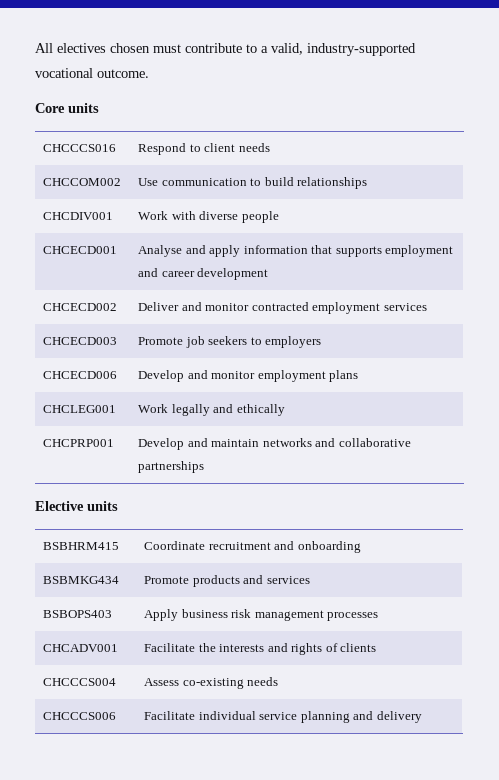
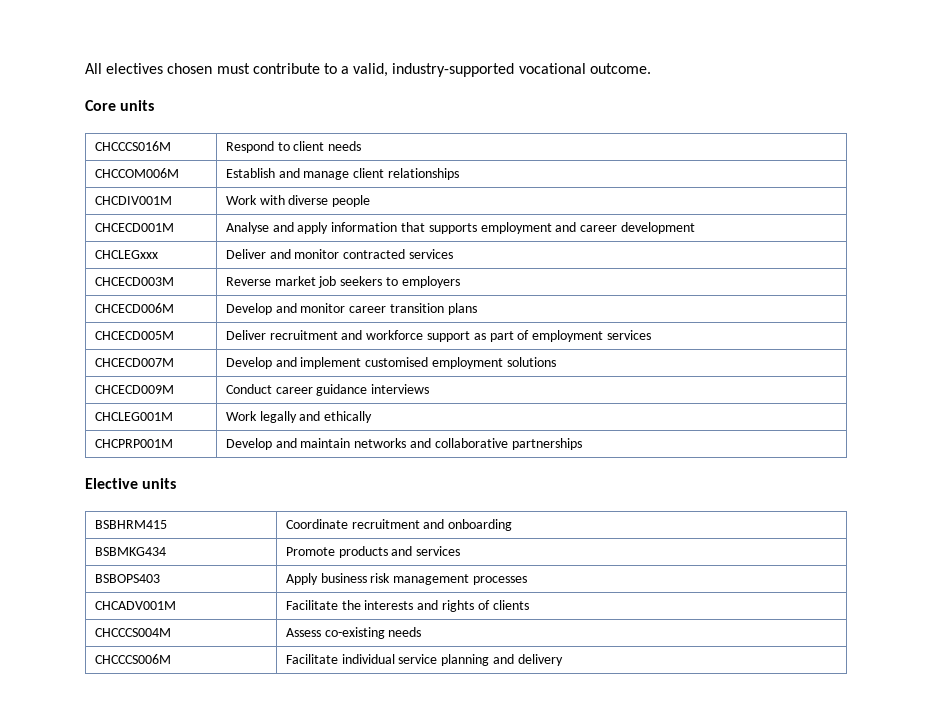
- CHCCCS016 | Respond to client needs
+ CHCCCS016M | Respond to client needs
- CHCCOM002 | Use communication to build relationships
+ CHCCOM006M | Establish and manage client relationships
- CHCDIV001 | Work with diverse people
+ CHCDIV001M | Work with diverse people
- CHCECD001 | Analyse and apply information that supports employment and career development
+ CHCECD001M | Analyse and apply information that supports employment and career development
- CHCECD002 | Deliver and monitor contracted employment services
- CHCECD003 | Promote job seekers to employers
+ CHCLEGxxx | Deliver and monitor contracted services
+ CHCECD003M | Reverse market job seekers to employers
- CHCECD006 | Develop and monitor employment plans
+ CHCECD006M | Develop and monitor career transition plans
- CHCLEG001 | Work legally and ethically
+ CHCECD005M | Deliver recruitment and workforce support as part of employment services
+ CHCECD007M | Develop and implement customised employment solutions
+ CHCECD009M | Conduct career guidance interviews
+ CHCLEG001M | Work legally and ethically
- CHCPRP001 | Develop and maintain networks and collaborative partnerships
+ CHCPRP001M | Develop and maintain networks and collaborative partnerships
- CHCADV001 | Facilitate the interests and rights of clients
+ CHCADV001M | Facilitate the interests and rights of clients
- CHCCCS004 | Assess co-existing needs
+ CHCCCS004M | Assess co-existing needs
- CHCCCS006 | Facilitate individual service planning and delivery
+ CHCCCS006M | Facilitate individual service planning and delivery

